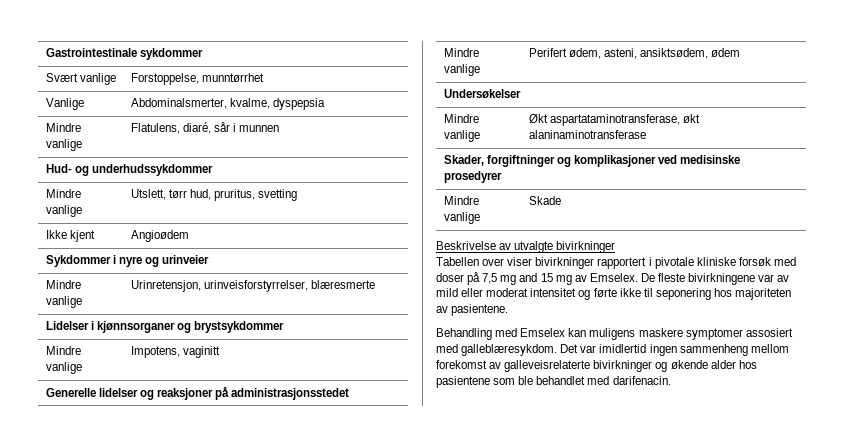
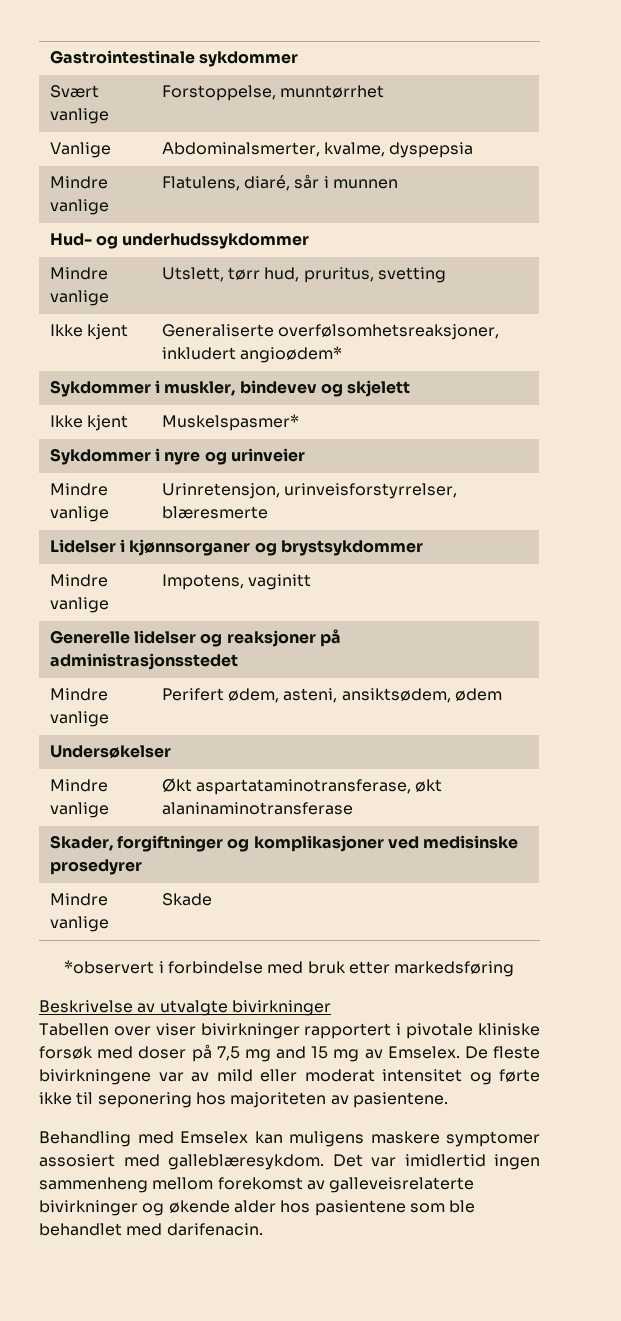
- Ikke kjent | Angioødem
+ Ikke kjent | Generaliserte overfølsomhetsreaksjoner, inkludert angioødem*
+ Sykdommer i muskler, bindevev og skjelett
+ Ikke kjent | Muskelspasmer*
+ *observert i forbindelse med bruk etter markedsføring

